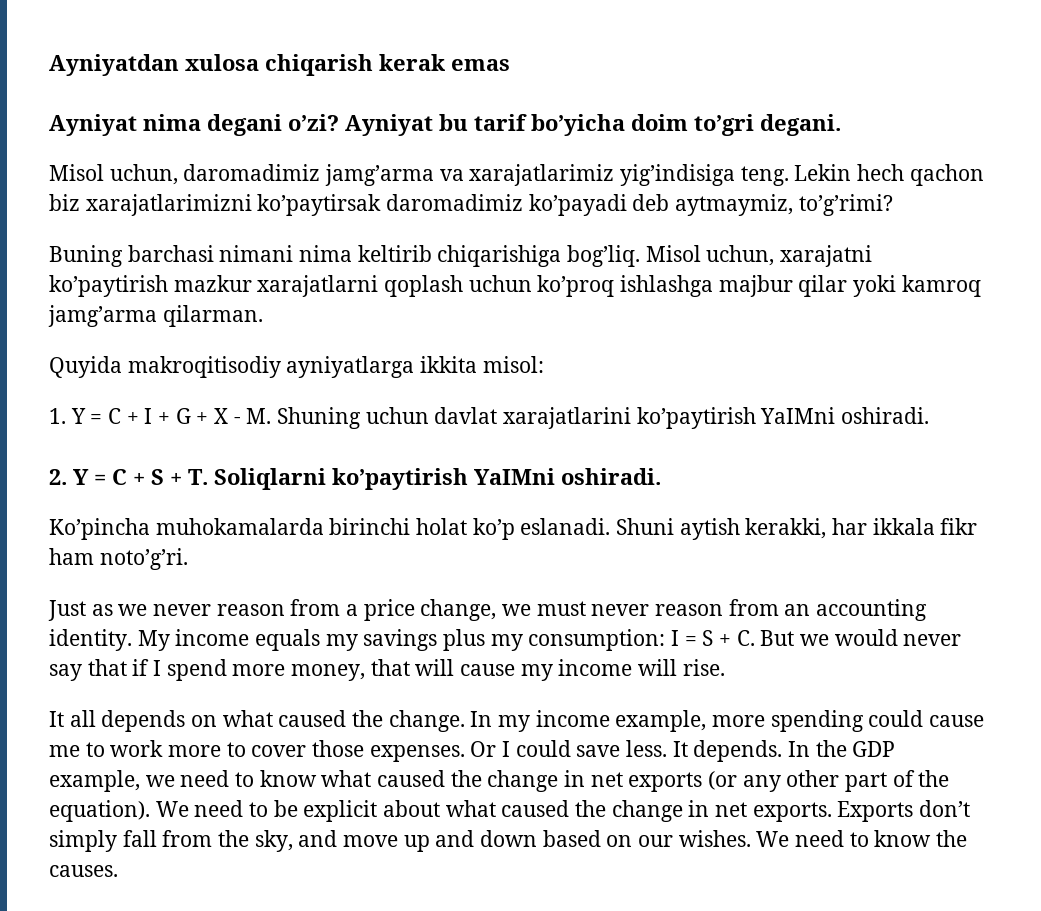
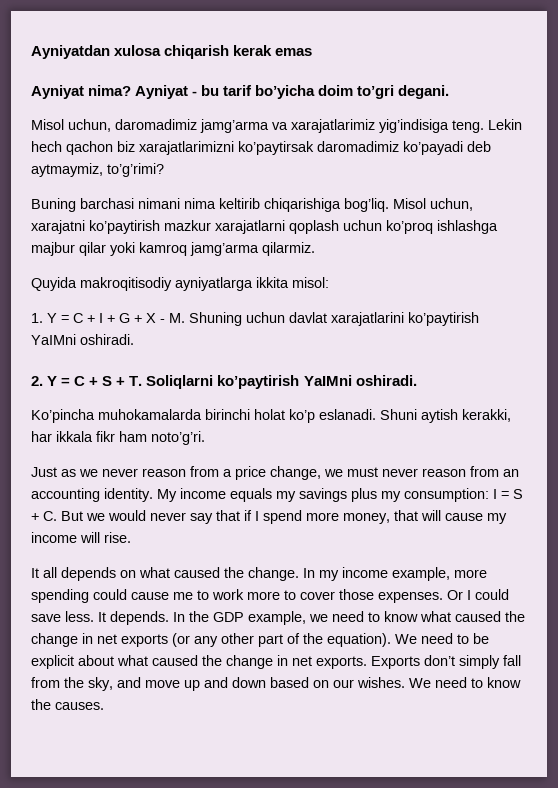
- Ayniyat nima degani o’zi? Ayniyat bu tarif bo’yicha doim to’gri degani.
+ Ayniyat nima? Ayniyat - bu tarif bo’yicha doim to’gri degani.
- Misol uchun, xarajatni ko’paytirish mazkur xarajatlarni qoplash uchun ko’proq ishlashga majbur qilar yoki kamroq jamg’arma qilarman.
+ Misol uchun, xarajatni ko’paytirish mazkur xarajatlarni qoplash uchun ko’proq ishlashga majbur qilar yoki kamroq jamg’arma qilarmiz.

